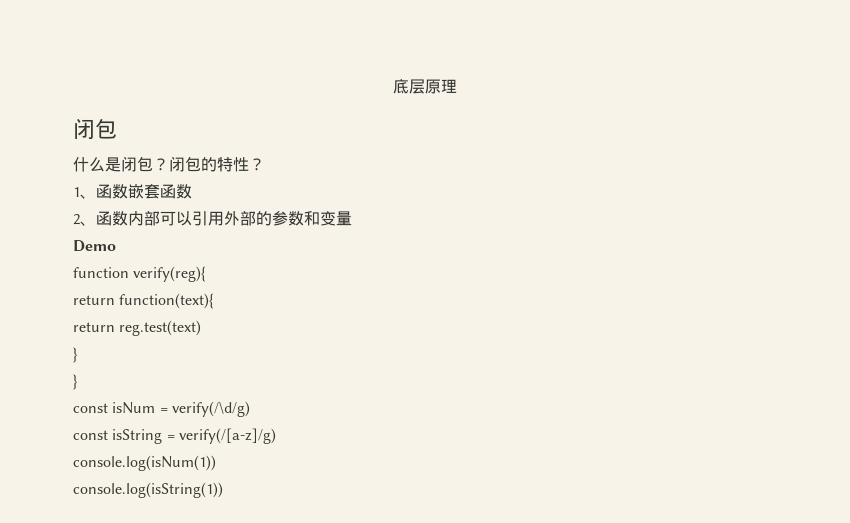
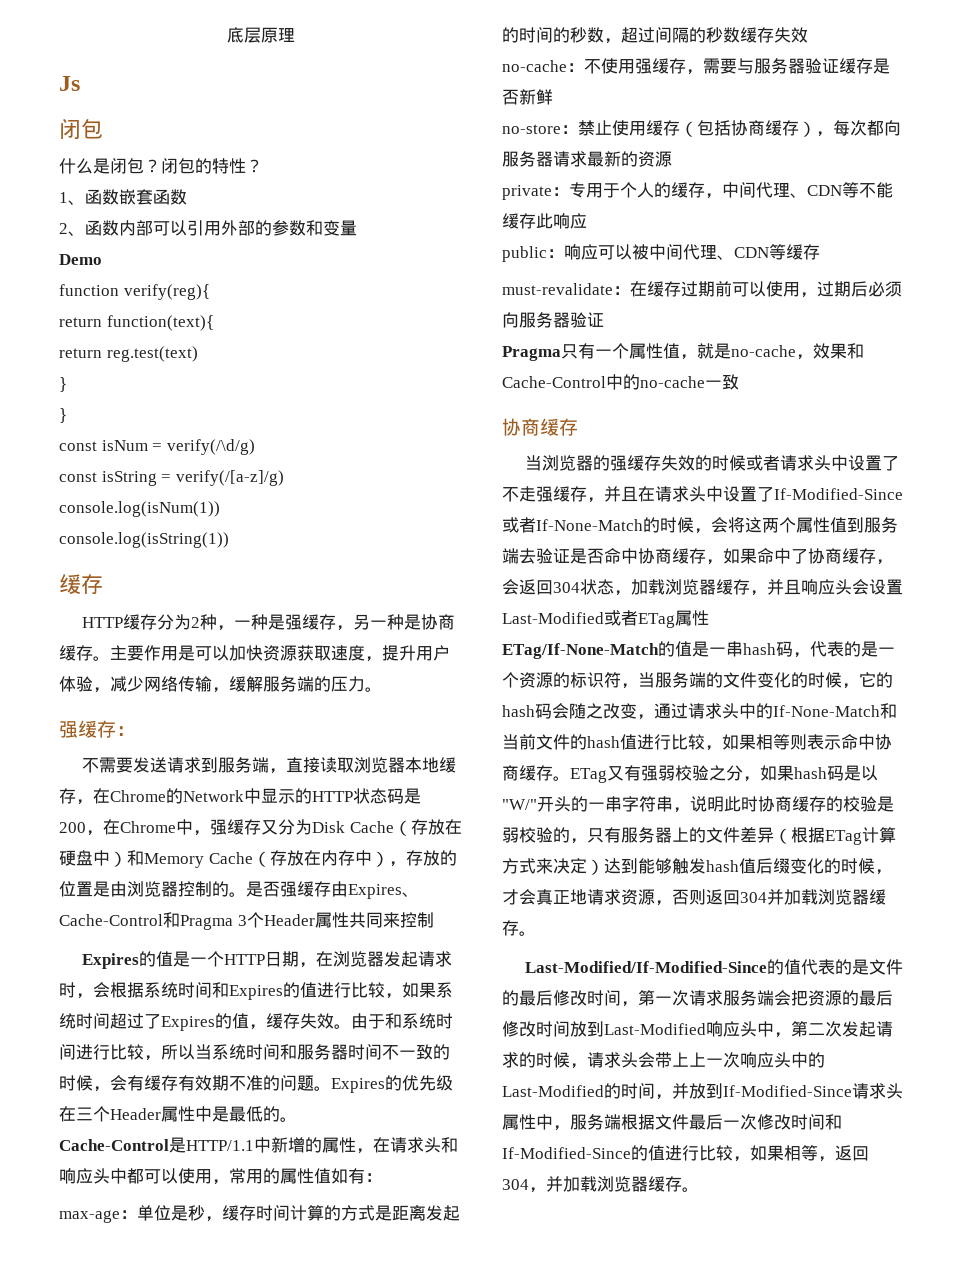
+ Js
  console.log(isString(1))
+ 缓存
+ HTTP缓存分为2种，一种是强缓存，另一种是协商缓存。主要作用是可以加快资源获取速度，提升用户体验，减少网络传输，缓解服务端的压力。
+ 强缓存：
+ 不需要发送请求到服务端，直接读取浏览器本地缓存，在Chrome的Network中显示的HTTP状态码是200，在Chrome中，强缓存又分为Disk Cache（存放在硬盘中）和Memory Cache（存放在内存中），存放的位置是由浏览器控制的。是否强缓存由Expires、Cache-Control和Pragma 3个Header属性共同来控制
+ Expires的值是一个HTTP日期，在浏览器发起请求时，会根据系统时间和Expires的值进行比较，如果系统时间超过了Expires的值，缓存失效。由于和系统时间进行比较，所以当系统时间和服务器时间不一致的时候，会有缓存有效期不准的问题。Expires的优先级在三个Header属性中是最低的。
+ Cache-Control是HTTP/1.1中新增的属性，在请求头和响应头中都可以使用，常用的属性值如有：
+ max-age：单位是秒，缓存时间计算的方式是距离发起的时间的秒数，超过间隔的秒数缓存失效
+ no-cache：不使用强缓存，需要与服务器验证缓存是否新鲜
+ no-store：禁止使用缓存（包括协商缓存），每次都向服务器请求最新的资源
+ private：专用于个人的缓存，中间代理、CDN等不能缓存此响应
+ public：响应可以被中间代理、CDN等缓存
+ must-revalidate：在缓存过期前可以使用，过期后必须向服务器验证
+ Pragma只有一个属性值，就是no-cache，效果和Cache-Control中的no-cache一致
+ 协商缓存
+ 当浏览器的强缓存失效的时候或者请求头中设置了不走强缓存，并且在请求头中设置了If-Modified-Since或者If-None-Match的时候，会将这两个属性值到服务端去验证是否命中协商缓存，如果命中了协商缓存，会返回304状态，加载浏览器缓存，并且响应头会设置Last-Modified或者ETag属性
+ ETag/If-None-Match的值是一串hash码，代表的是一个资源的标识符，当服务端的文件变化的时候，它的hash码会随之改变，通过请求头中的If-None-Match和当前文件的hash值进行比较，如果相等则表示命中协商缓存。ETag又有强弱校验之分，如果hash码是以"W/"开头的一串字符串，说明此时协商缓存的校验是弱校验的，只有服务器上的文件差异（根据ETag计算方式来决定）达到能够触发hash值后缀变化的时候，才会真正地请求资源，否则返回304并加载浏览器缓存。
+ Last-Modified/If-Modified-Since的值代表的是文件的最后修改时间，第一次请求服务端会把资源的最后修改时间放到Last-Modified响应头中，第二次发起请求的时候，请求头会带上上一次响应头中的Last-Modified的时间，并放到If-Modified-Since请求头属性中，服务端根据文件最后一次修改时间和If-Modified-Since的值进行比较，如果相等，返回304，并加载浏览器缓存。

